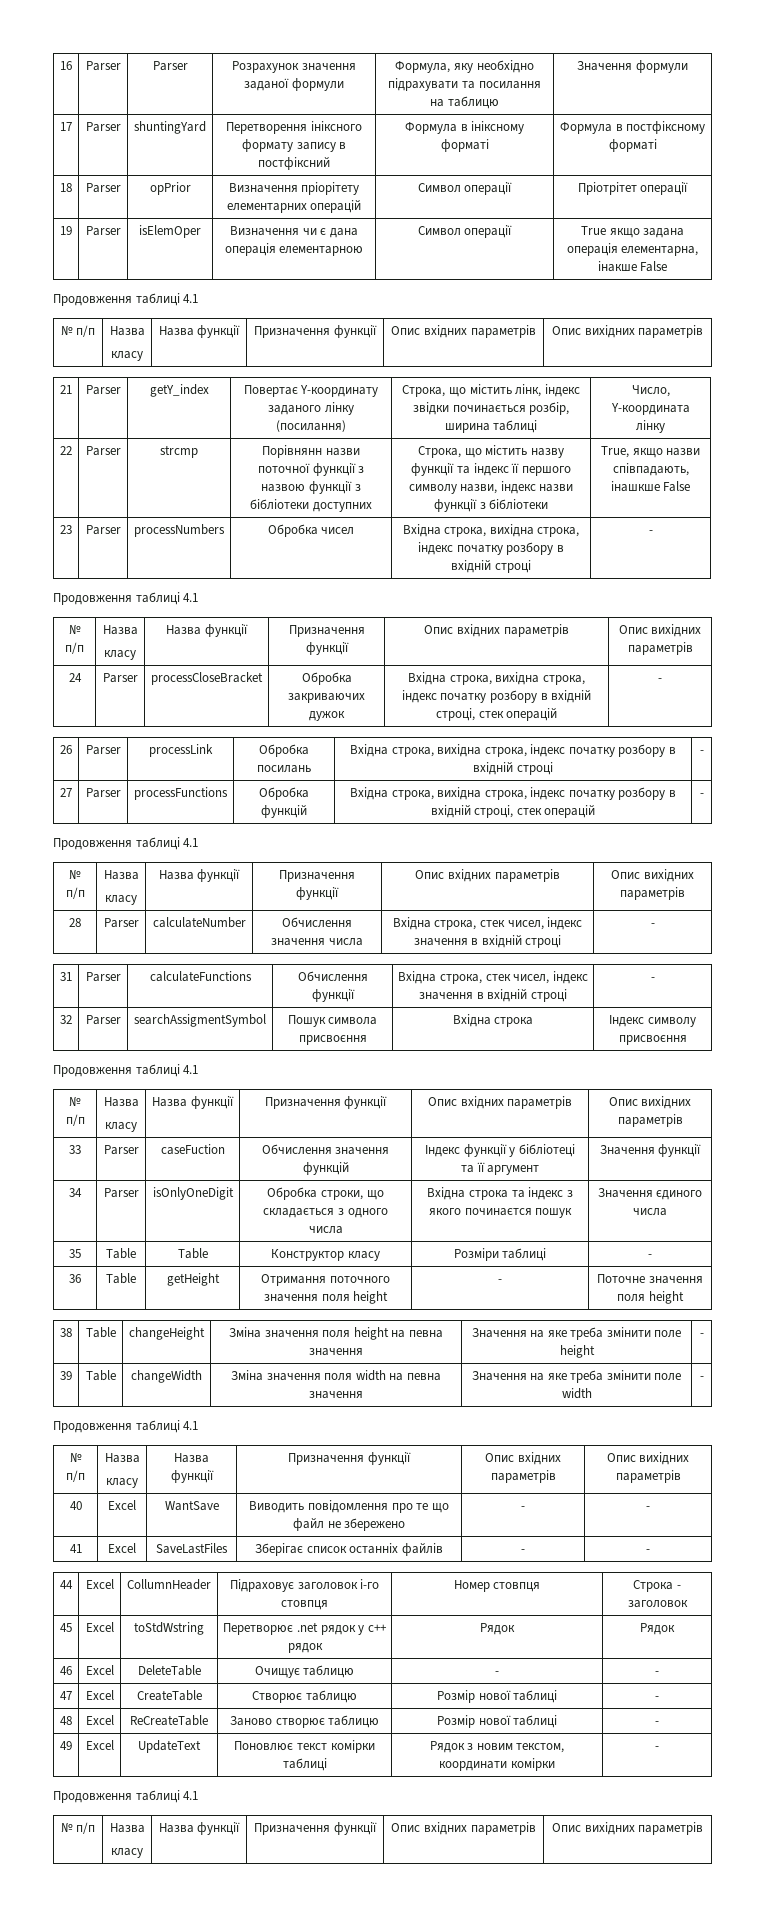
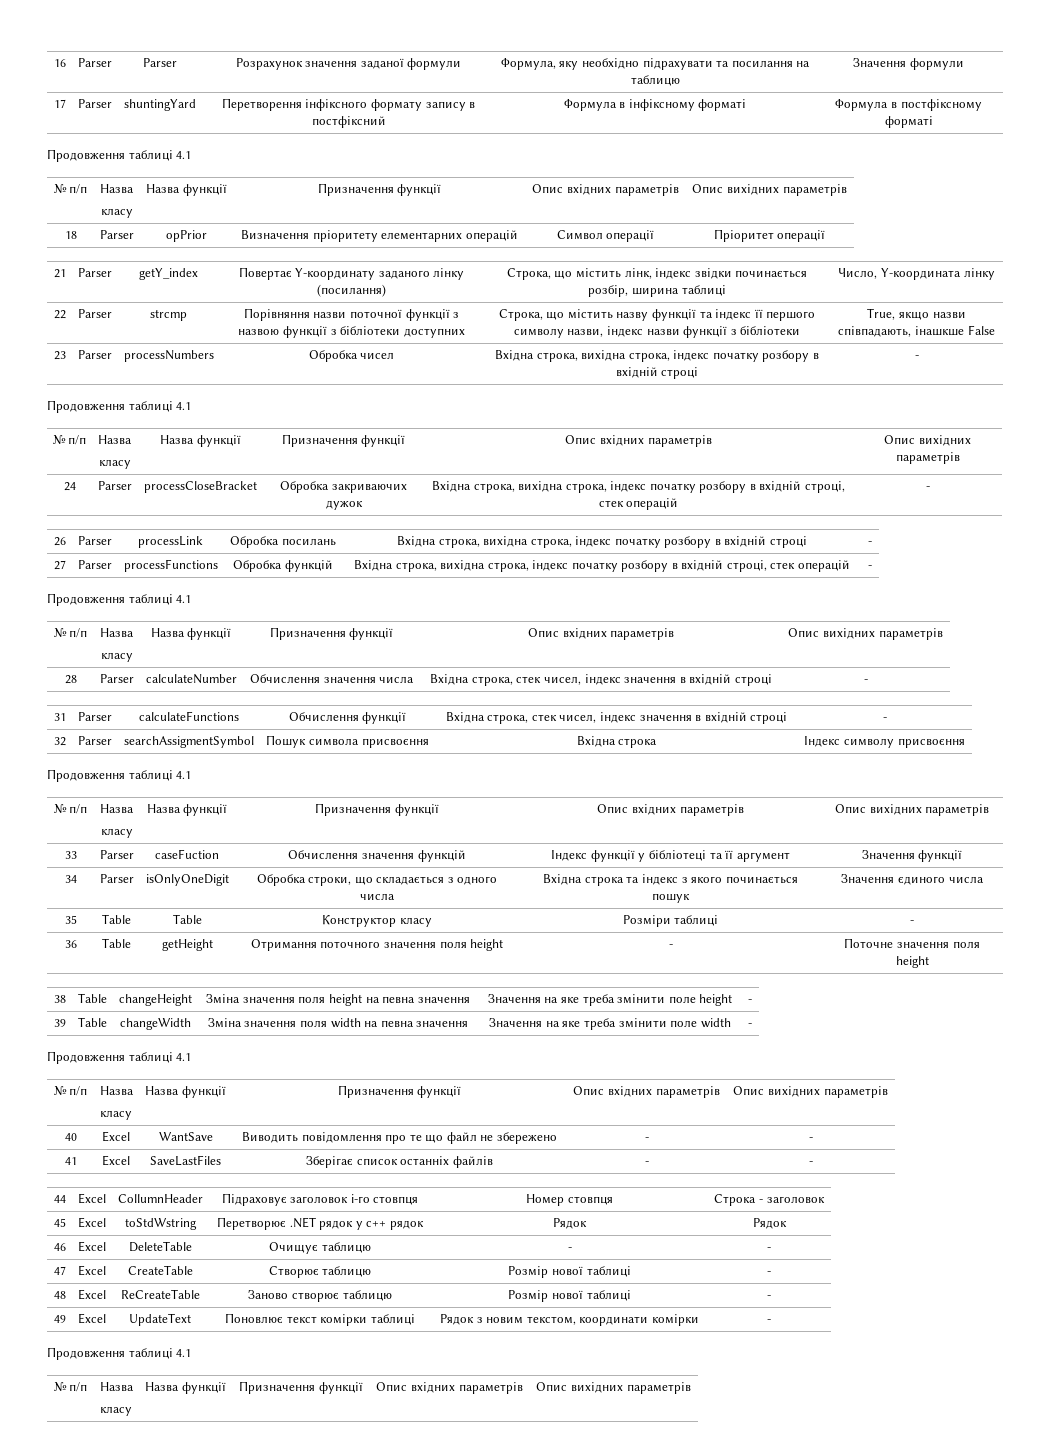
- 17 | Parser | shuntingYard | Перетворення ініксного формату запису в постфіксний | Формула в ініксному форматі | Формула в постфіксному форматі
+ 17 | Parser | shuntingYard | Перетворення інфіксного формату запису в постфіксний | Формула в інфіксному форматі | Формула в постфіксному форматі
- 18 | Parser | opPrior | Визначення пріорітету елементарних операцій | Символ операції | Пріотрітет операції
- 19 | Parser | isElemOper | Визначення чи є дана операція елементарною | Символ операції | True якщо задана операція елементарна, інакше False
+ 18 | Parser | opPrior | Визначення пріоритету елементарних операцій | Символ операції | Пріоритет операції
- 22 | Parser | strcmp | Порівнянн назви поточної функції з назвою функції з бібліотеки доступних | Строка, що містить назву функції та індекс її першого символу назви, індекс назви функції з бібліотеки | True, якщо назви співпадають, інашкше False
+ 22 | Parser | strcmp | Порівняння назви поточної функції з назвою функції з бібліотеки доступних | Строка, що містить назву функції та індекс її першого символу назви, індекс назви функції з бібліотеки | True, якщо назви співпадають, інашкше False
- 34 | Parser | isOnlyOneDigit | Обробка строки, що складається з одного числа | Вхідна строка та індекс з якого починаєтся пошук | Значення єдиного числа
+ 34 | Parser | isOnlyOneDigit | Обробка строки, що складається з одного числа | Вхідна строка та індекс з якого починається пошук | Значення єдиного числа
- 45 | Excel | toStdWstring | Перетворює .net рядок у с++ рядок | Рядок | Рядок
+ 45 | Excel | toStdWstring | Перетворює .NET рядок у с++ рядок | Рядок | Рядок

